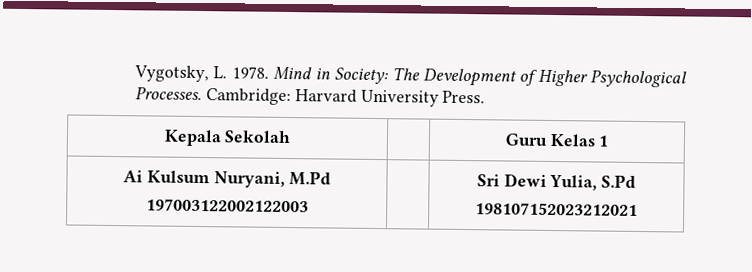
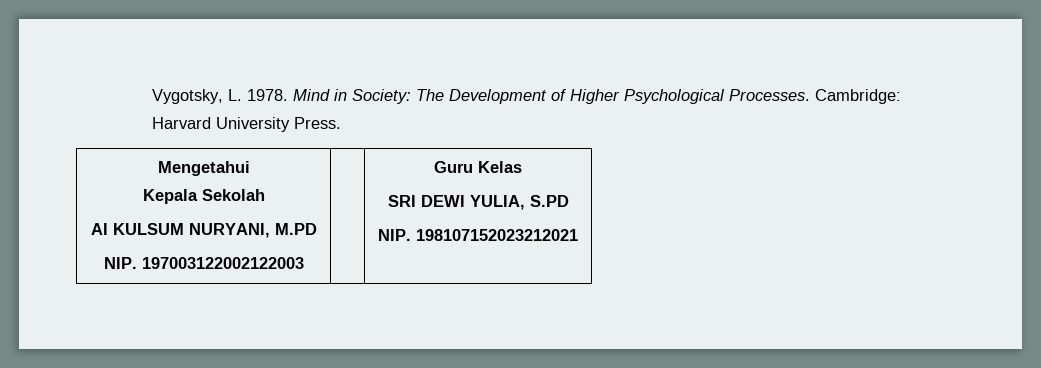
- Kepala Sekolah | | Guru Kelas 1
- Ai Kulsum Nuryani, M.Pd
- 197003122002122003 | | Sri Dewi Yulia, S.Pd
- 198107152023212021
+ Mengetahui
+ Kepala Sekolah
+ AI KULSUM NURYANI, M.PD
+ NIP. 197003122002122003 | | Guru Kelas
+ SRI DEWI YULIA, S.PD
+ NIP. 198107152023212021

